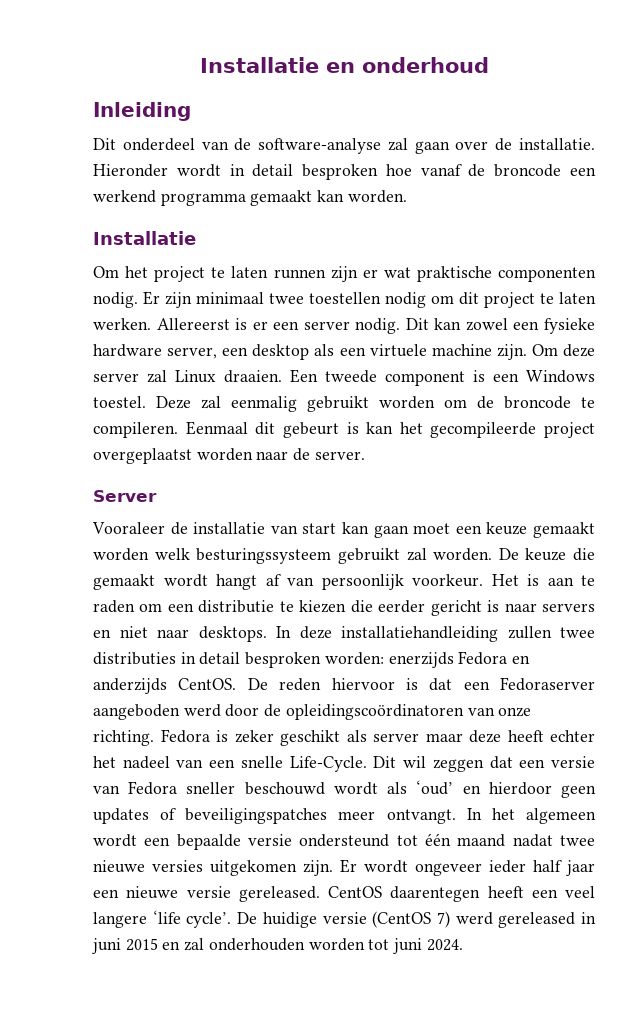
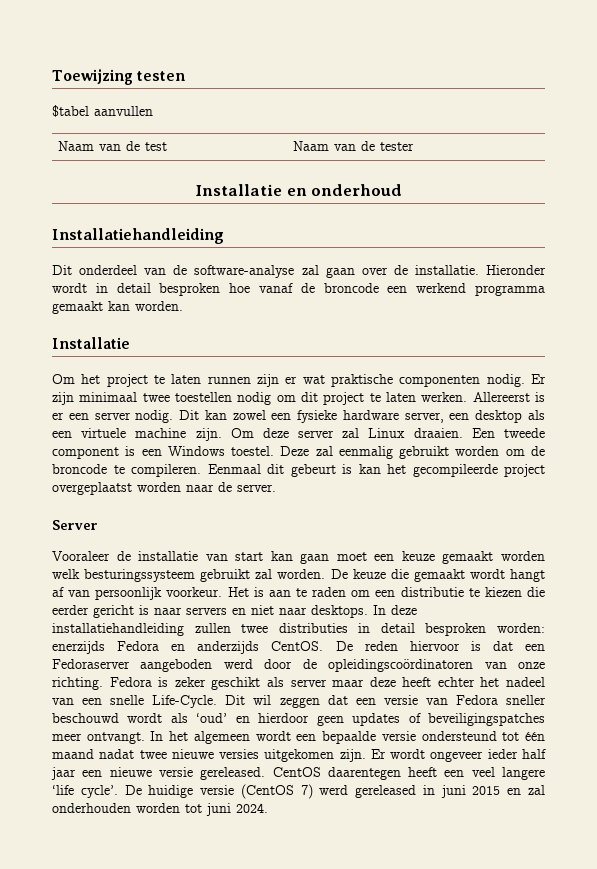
+ Toewijzing testen
+ $tabel aanvullen
+ Naam van de test | Naam van de tester
- Inleiding
+ Installatiehandleiding

